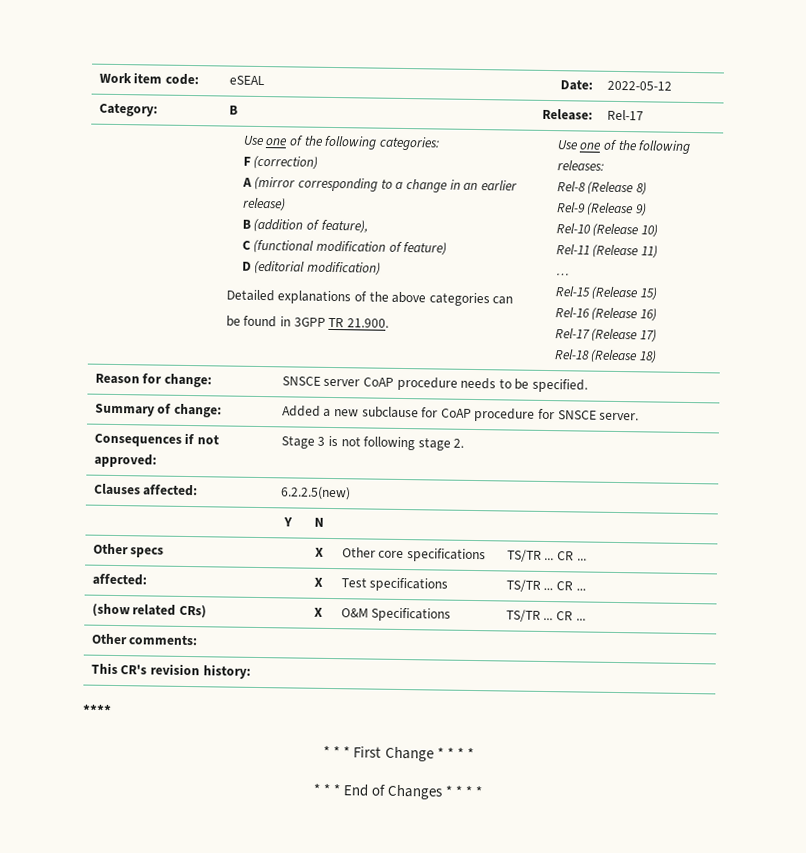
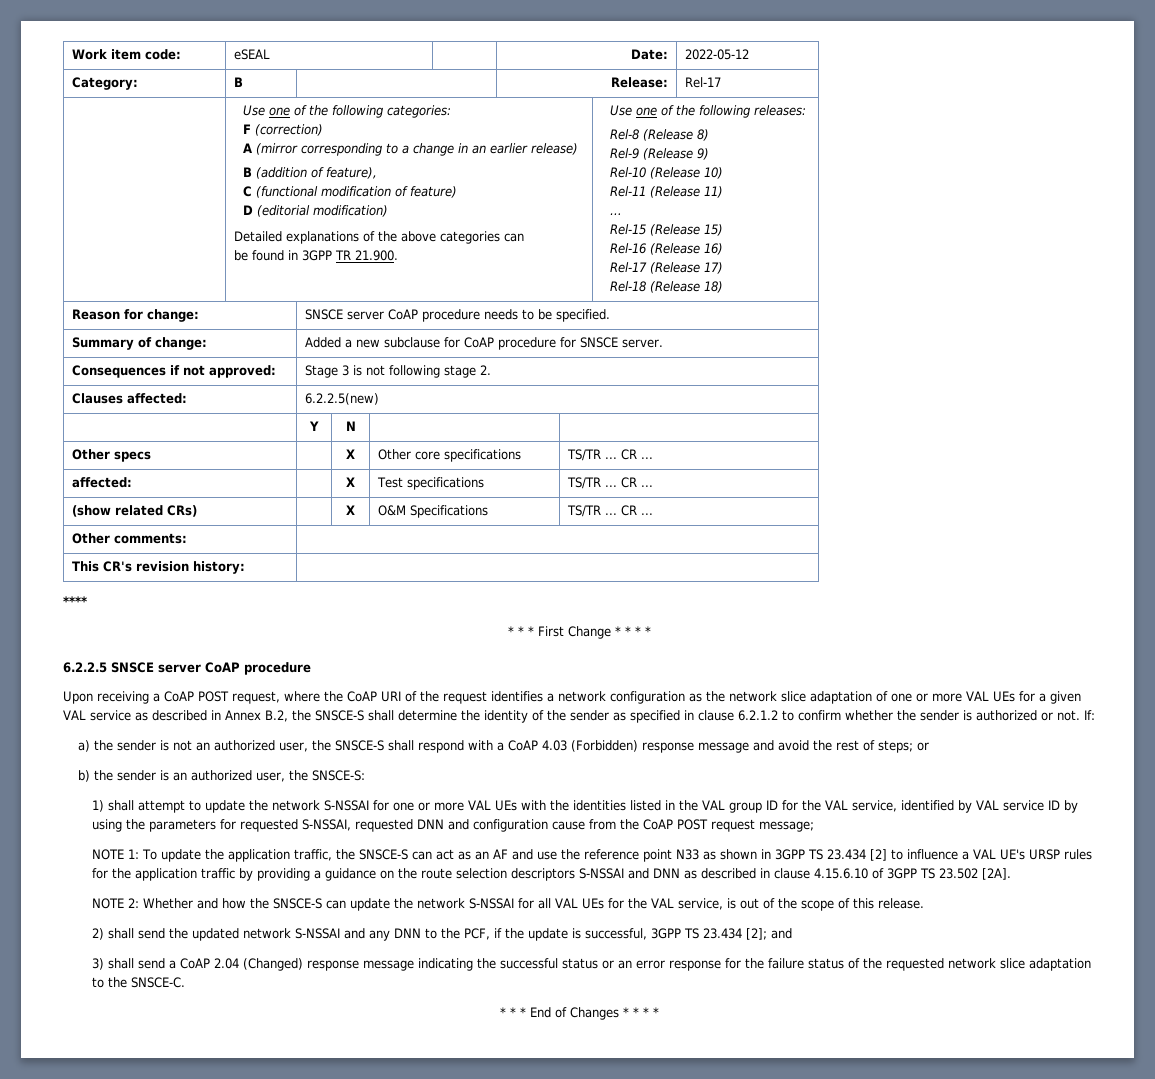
+ 6.2.2.5 SNSCE server CoAP procedure
+ Upon receiving a CoAP POST request, where the CoAP URI of the request identifies a network configuration as the network slice adaptation of one or more VAL UEs for a given VAL service as described in Annex B.2, the SNSCE-S shall determine the identity of the sender as specified in clause 6.2.1.2 to confirm whether the sender is authorized or not. If:
+ a) the sender is not an authorized user, the SNSCE-S shall respond with a CoAP 4.03 (Forbidden) response message and avoid the rest of steps; or
+ b) the sender is an authorized user, the SNSCE-S:
+ 1) shall attempt to update the network S-NSSAI for one or more VAL UEs with the identities listed in the VAL group ID for the VAL service, identified by VAL service ID by using the parameters for requested S-NSSAI, requested DNN and configuration cause from the CoAP POST request message;
+ NOTE 1: To update the application traffic, the SNSCE-S can act as an AF and use the reference point N33 as shown in 3GPP TS 23.434 [2] to influence a VAL UE's URSP rules for the application traffic by providing a guidance on the route selection descriptors S-NSSAI and DNN as described in clause 4.15.6.10 of 3GPP TS 23.502 [2A].
+ NOTE 2: Whether and how the SNSCE-S can update the network S-NSSAI for all VAL UEs for the VAL service, is out of the scope of this release.
+ 2) shall send the updated network S-NSSAI and any DNN to the PCF, if the update is successful, 3GPP TS 23.434 [2]; and
+ 3) shall send a CoAP 2.04 (Changed) response message indicating the successful status or an error response for the failure status of the requested network slice adaptation to the SNSCE-C.

